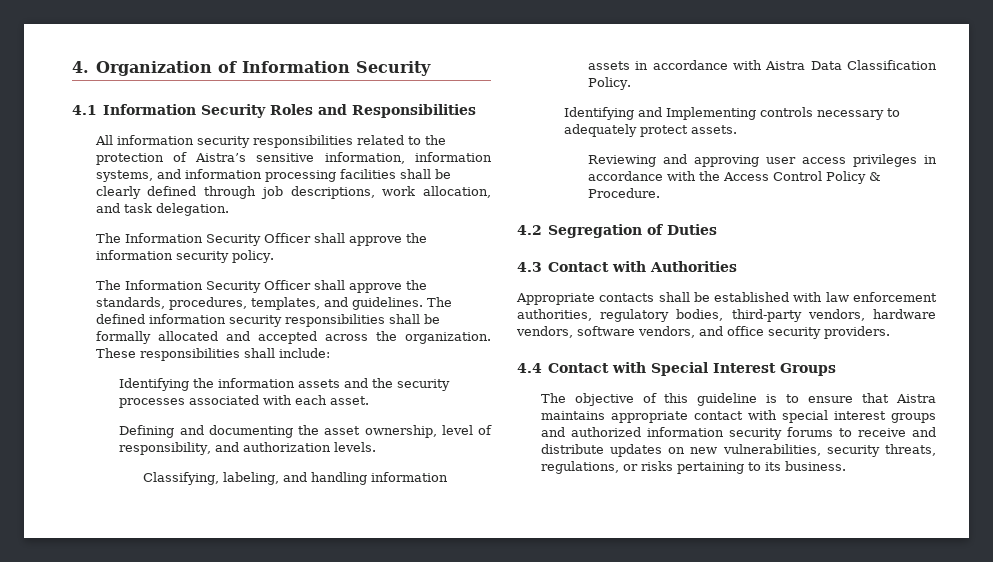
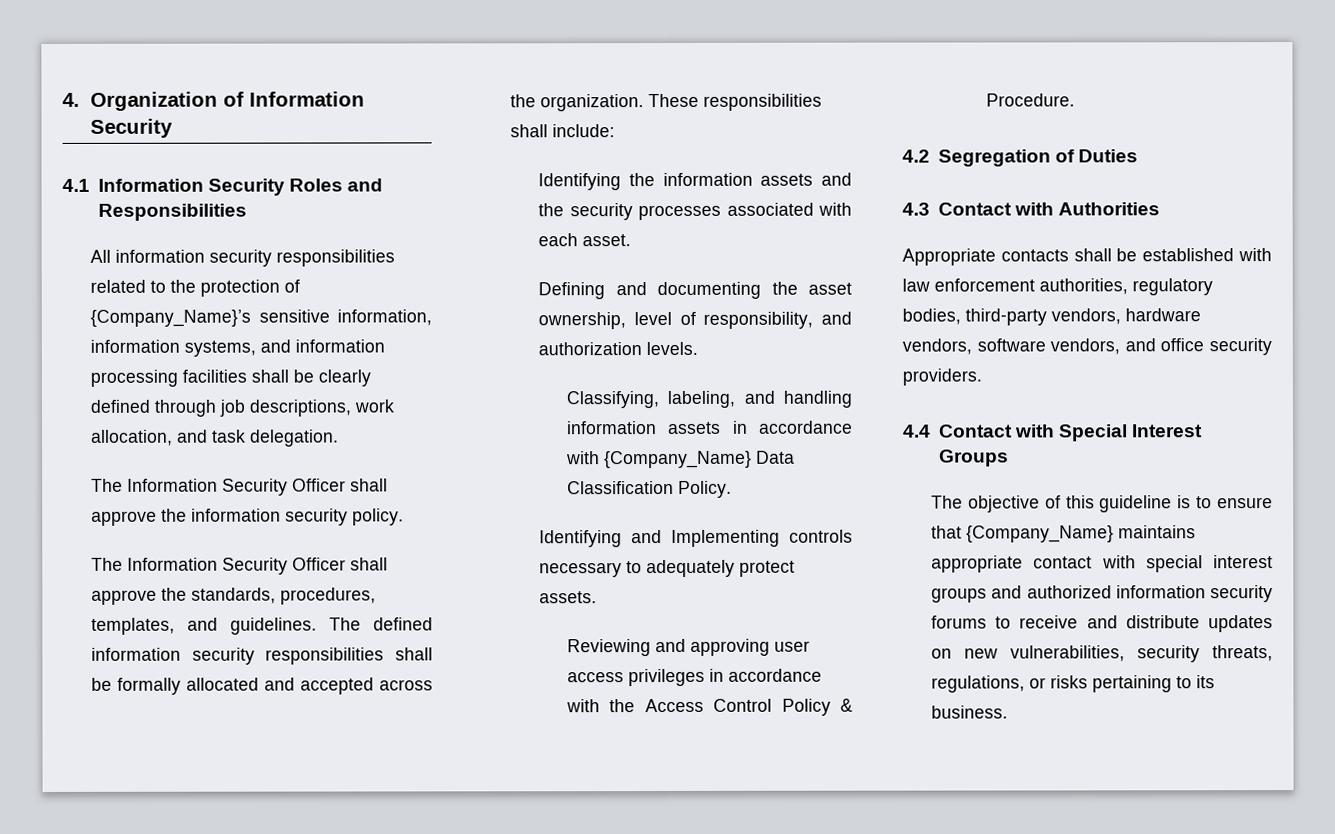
- All information security responsibilities related to the protection of Aistra’s sensitive information, information systems, and information processing facilities shall be clearly defined through job descriptions, work allocation, and task delegation.
+ All information security responsibilities related to the protection of {Company_Name}’s sensitive information, information systems, and information processing facilities shall be clearly defined through job descriptions, work allocation, and task delegation.
- Classifying, labeling, and handling information assets in accordance with Aistra Data Classification Policy.
+ Classifying, labeling, and handling information assets in accordance with {Company_Name} Data Classification Policy.
- The objective of this guideline is to ensure that Aistra maintains appropriate contact with special interest groups and authorized information security forums to receive and distribute updates on new vulnerabilities, security threats, regulations, or risks pertaining to its business.
+ The objective of this guideline is to ensure that {Company_Name} maintains appropriate contact with special interest groups and authorized information security forums to receive and distribute updates on new vulnerabilities, security threats, regulations, or risks pertaining to its business.

